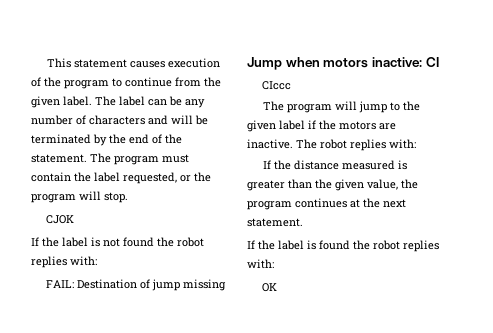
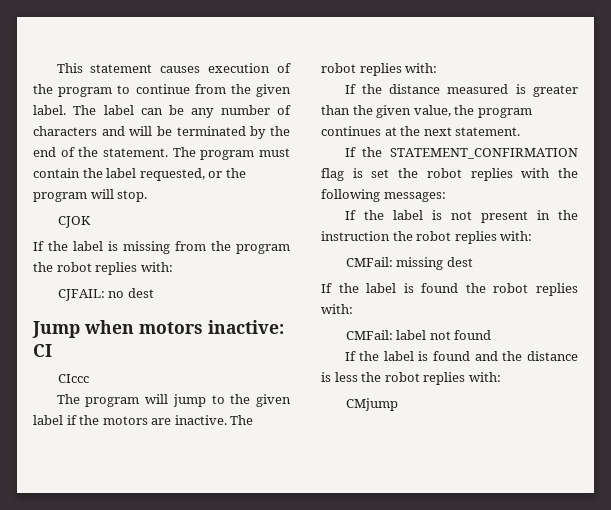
- If the label is not found the robot replies with:
- FAIL: Destination of jump missing
+ If the label is missing from the program the robot replies with:
+ CJFAIL: no dest
+ If the STATEMENT_CONFIRMATION flag is set the robot replies with the following messages:
+ If the label is not present in the instruction the robot replies with:
+ CMFail: missing dest
- OK
+ CMFail: label not found
+ If the label is found and the distance is less the robot replies with:
+ CMjump

